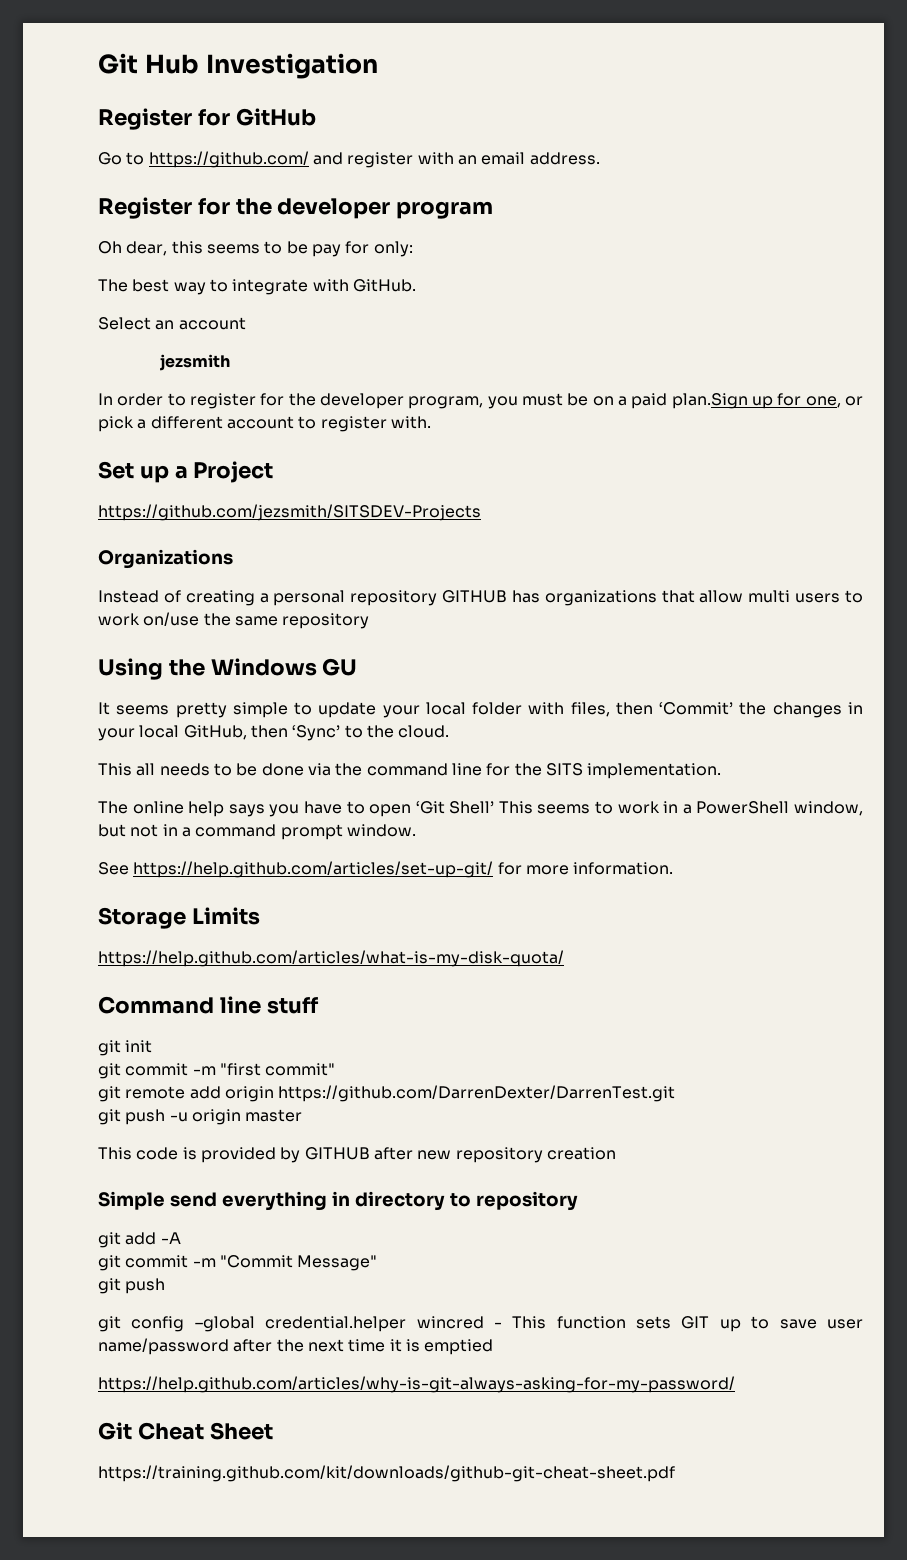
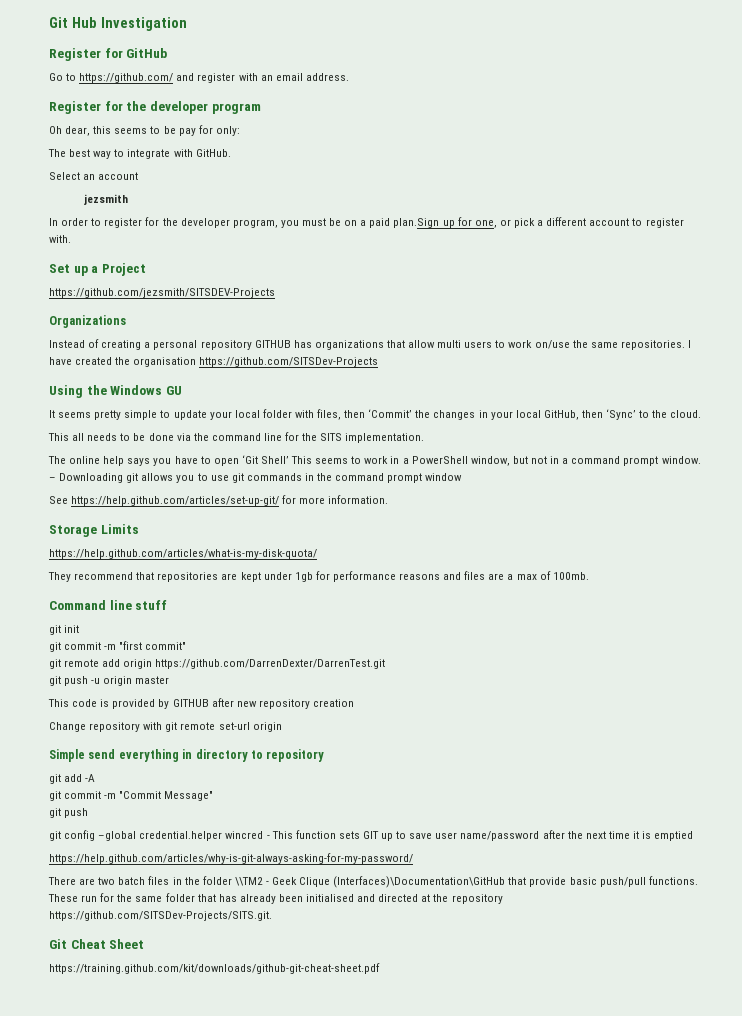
- Instead of creating a personal repository GITHUB has organizations that allow multi users to work on/use the same repository
+ Instead of creating a personal repository GITHUB has organizations that allow multi users to work on/use the same repositories. I have created the organisation https://github.com/SITSDev-Projects
+ – Downloading git allows you to use git commands in the command prompt window
+ They recommend that repositories are kept under 1gb for performance reasons and files are a max of 100mb.
+ Change repository with git remote set-url origin
+ There are two batch files in the folder \\TM2 - Geek Clique (Interfaces)\Documentation\GitHub that provide basic push/pull functions. These run for the same folder that has already been initialised and directed at the repository https://github.com/SITSDev-Projects/SITS.git.

